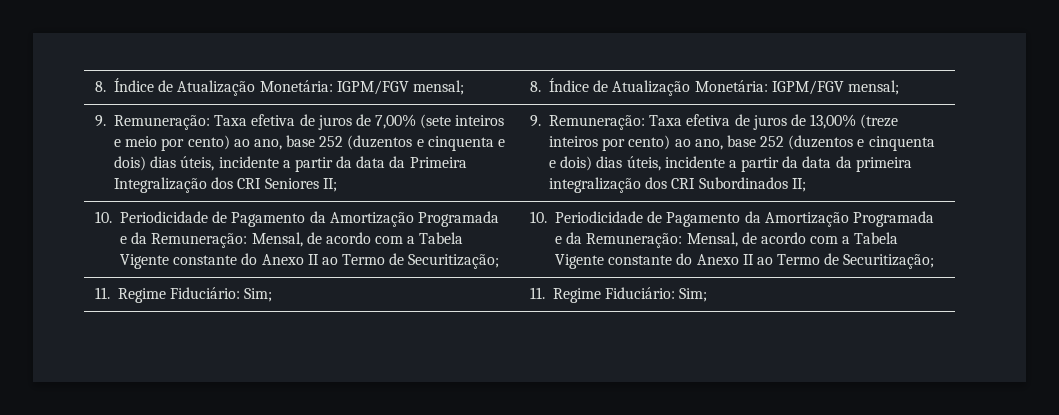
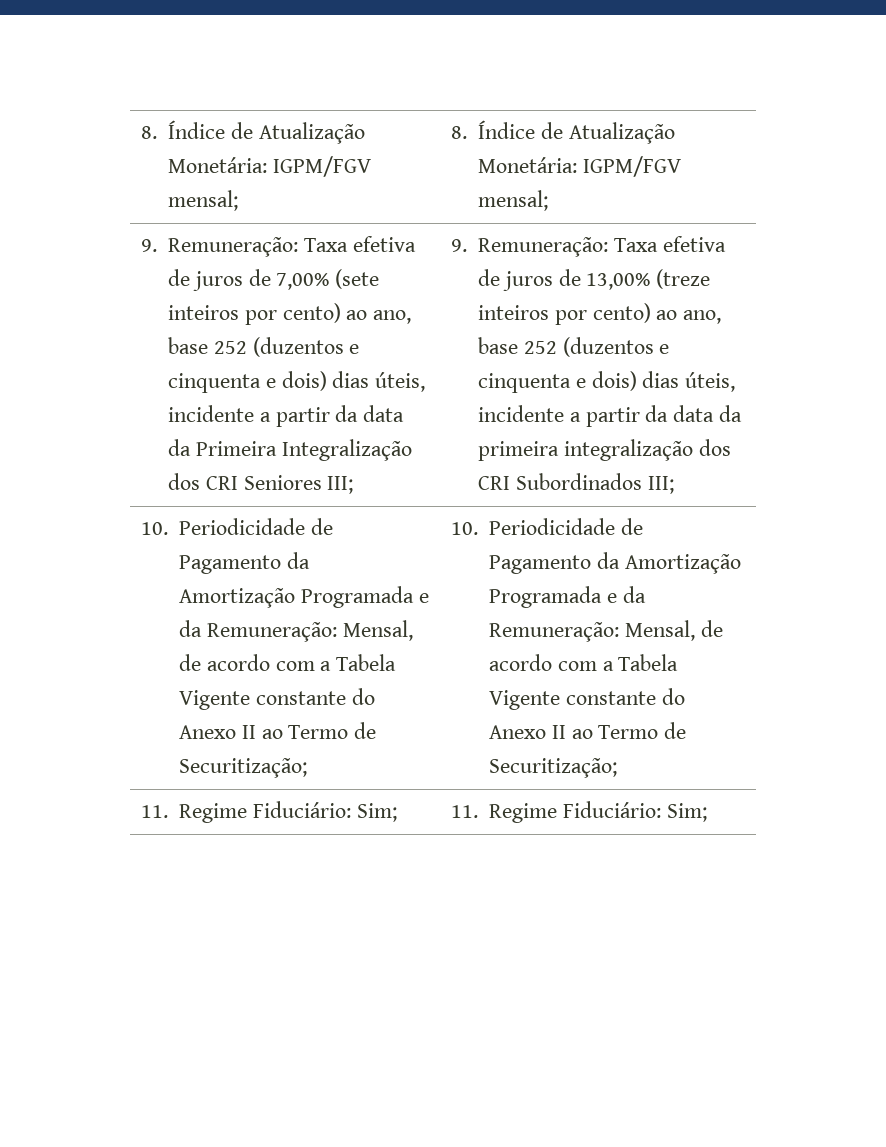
- 9. Remuneração: Taxa efetiva de juros de 7,00% (sete inteiros e meio por cento) ao ano, base 252 (duzentos e cinquenta e dois) dias úteis, incidente a partir da data da Primeira Integralização dos CRI Seniores II;
+ 9. Remuneração: Taxa efetiva de juros de 7,00% (sete inteiros por cento) ao ano, base 252 (duzentos e cinquenta e dois) dias úteis, incidente a partir da data da Primeira Integralização dos CRI Seniores III;
- 9. Remuneração: Taxa efetiva de juros de 13,00% (treze inteiros por cento) ao ano, base 252 (duzentos e cinquenta e dois) dias úteis, incidente a partir da data da primeira integralização dos CRI Subordinados II;
+ 9. Remuneração: Taxa efetiva de juros de 13,00% (treze inteiros por cento) ao ano, base 252 (duzentos e cinquenta e dois) dias úteis, incidente a partir da data da primeira integralização dos CRI Subordinados III;

